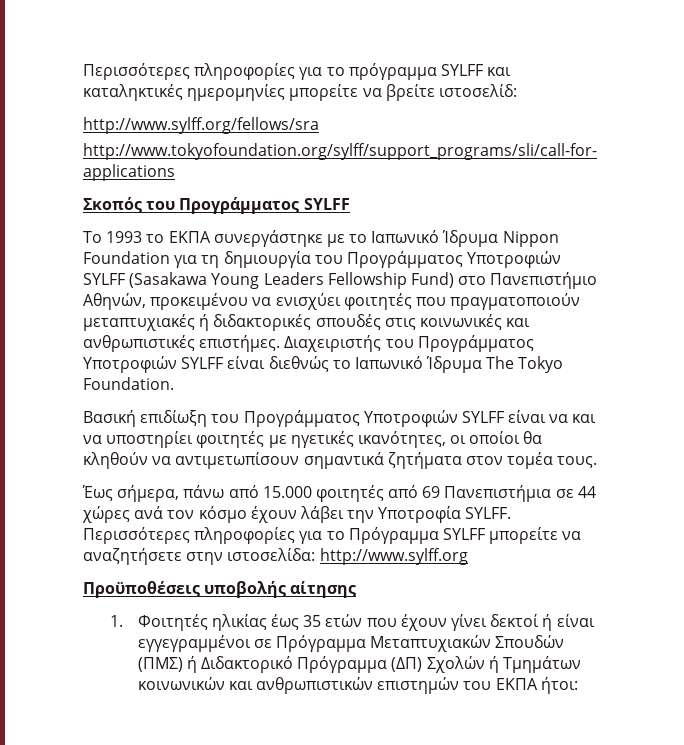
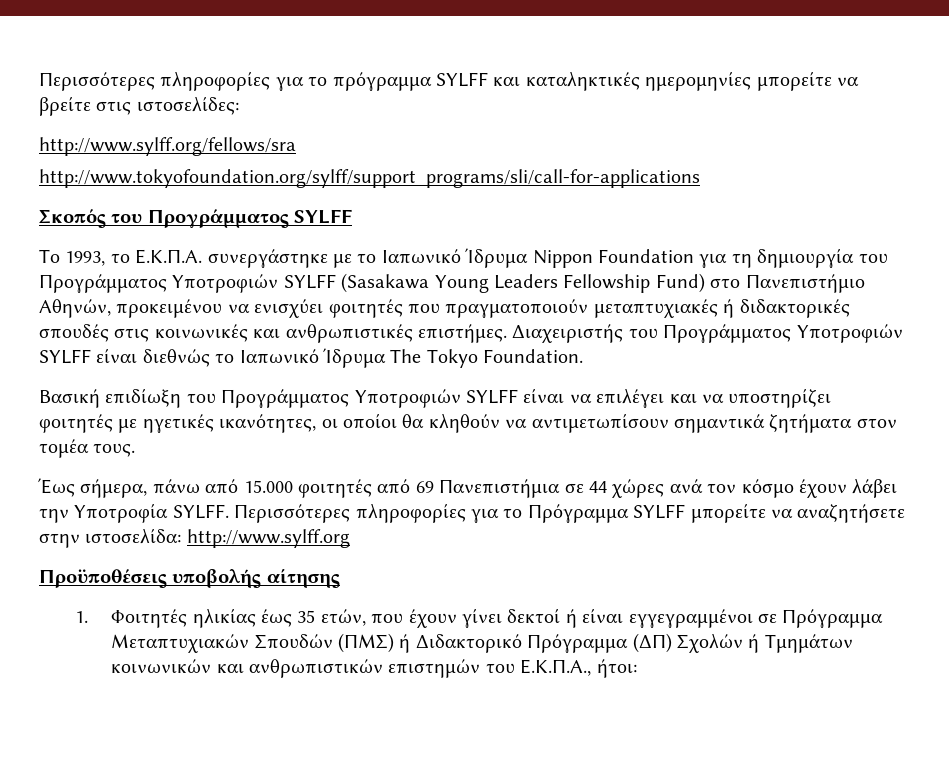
- Περισσότερες πληροφορίες για το πρόγραμμα SYLFF και καταληκτικές ημερομηνίες μπορείτε να βρείτε ιστοσελίδ:
+ Περισσότερες πληροφορίες για το πρόγραμμα SYLFF και καταληκτικές ημερομηνίες μπορείτε να βρείτε στις ιστοσελίδες:
- Το 1993 το ΕΚΠΑ συνεργάστηκε με το Ιαπωνικό Ίδρυμα Nippon Foundation για τη δημιουργία του Προγράμματος Υποτροφιών SYLFF (Sasakawa Young Leaders Fellowship Fund) στο Πανεπιστήμιο Αθηνών, προκειμένου να ενισχύει φοιτητές που πραγματοποιούν μεταπτυχιακές ή διδακτορικές σπουδές στις κοινωνικές και ανθρωπιστικές επιστήμες.
+ Το 1993, το Ε.Κ.Π.Α. συνεργάστηκε με το Ιαπωνικό Ίδρυμα Nippon Foundation για τη δημιουργία του Προγράμματος Υποτροφιών SYLFF (Sasakawa Young Leaders Fellowship Fund) στο Πανεπιστήμιο Αθηνών, προκειμένου να ενισχύει φοιτητές που πραγματοποιούν μεταπτυχιακές ή διδακτορικές σπουδές στις κοινωνικές και ανθρωπιστικές επιστήμες.
- Βασική επιδίωξη του Προγράμματος Υποτροφιών SYLFF είναι να και να υποστηρίει φοιτητές με ηγετικές ικανότητες, οι οποίοι θα κληθούν να αντιμετωπίσουν σημαντικά ζητήματα στον τομέα τους.
+ Βασική επιδίωξη του Προγράμματος Υποτροφιών SYLFF είναι να επιλέγει και να υποστηρίζει φοιτητές με ηγετικές ικανότητες, οι οποίοι θα κληθούν να αντιμετωπίσουν σημαντικά ζητήματα στον τομέα τους.
- 1. Φοιτητές ηλικίας έως 35 ετών που έχουν γίνει δεκτοί ή είναι εγγεγραμμένοι σε Πρόγραμμα Μεταπτυχιακών Σπουδών (ΠΜΣ) ή Διδακτορικό Πρόγραμμα (ΔΠ) Σχολών ή Τμημάτων κοινωνικών και ανθρωπιστικών επιστημών του ΕΚΠΑ ήτοι:
+ 1. Φοιτητές ηλικίας έως 35 ετών, που έχουν γίνει δεκτοί ή είναι εγγεγραμμένοι σε Πρόγραμμα Μεταπτυχιακών Σπουδών (ΠΜΣ) ή Διδακτορικό Πρόγραμμα (ΔΠ) Σχολών ή Τμημάτων κοινωνικών και ανθρωπιστικών επιστημών του Ε.Κ.Π.Α., ήτοι:

